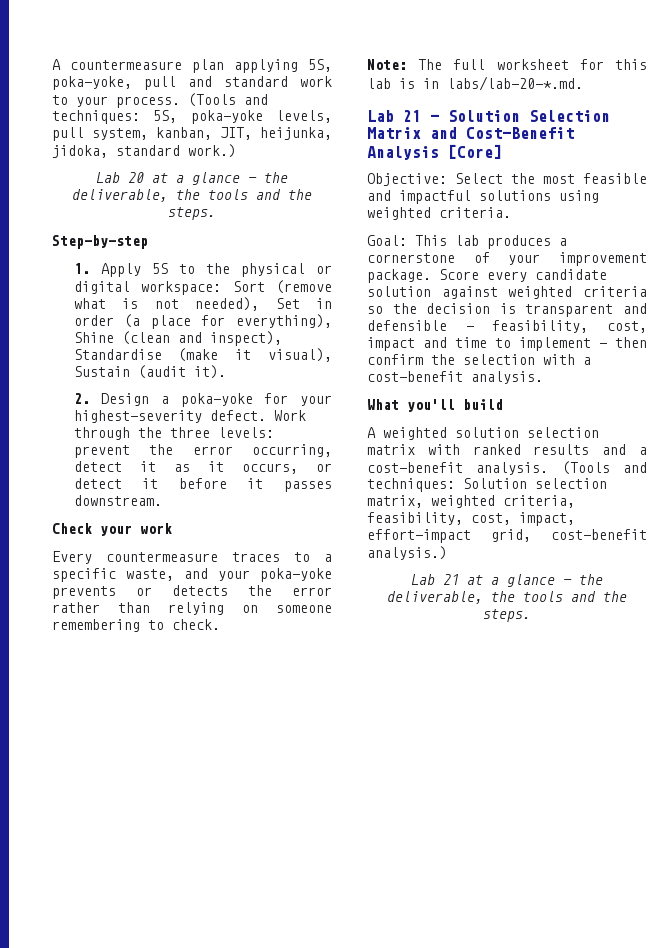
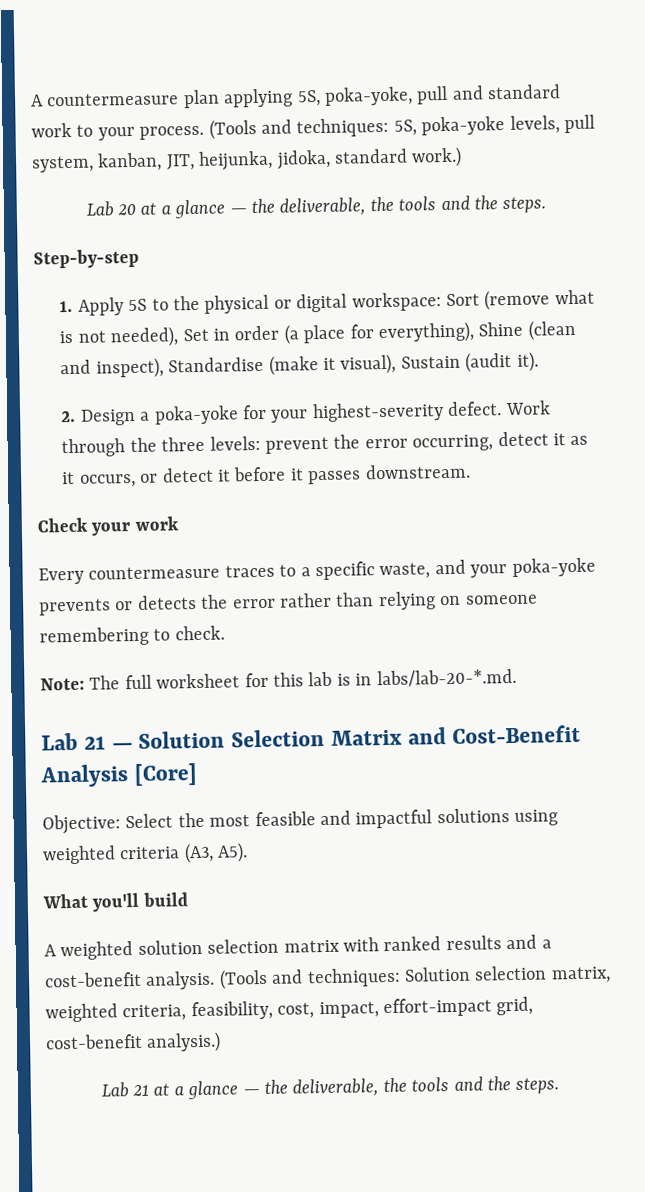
- Objective: Select the most feasible and impactful solutions using weighted criteria.
- Goal: This lab produces a cornerstone of your improvement package. Score every candidate solution against weighted criteria so the decision is transparent and defensible — feasibility, cost, impact and time to implement — then confirm the selection with a cost-benefit analysis.
+ Objective: Select the most feasible and impactful solutions using weighted criteria (A3, A5).

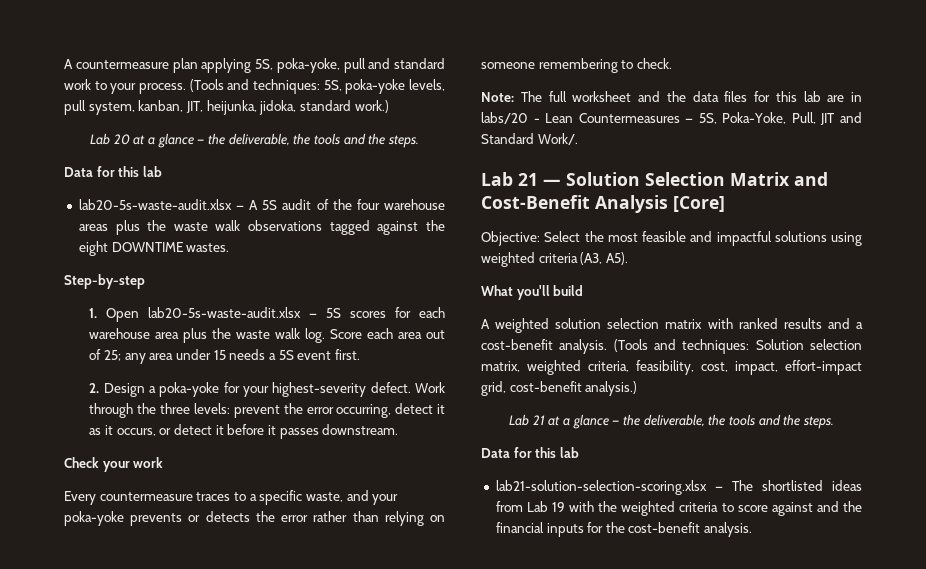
  Lab 20 at a glance — the deliverable, the tools and the steps.
+ Data for this lab
+ lab20-5s-waste-audit.xlsx — A 5S audit of the four warehouse areas plus the waste walk observations tagged against the eight DOWNTIME wastes.
  Step-by-step
- 1. Apply 5S to the physical or digital workspace: Sort (remove what is not needed), Set in order (a place for everything), Shine (clean and inspect), Standardise (make it visual), Sustain (audit it).
+ 1. Open lab20-5s-waste-audit.xlsx — 5S scores for each warehouse area plus the waste walk log. Score each area out of 25; any area under 15 needs a 5S event first.
- Note: The full worksheet for this lab is in labs/lab-20-*.md.
+ Note: The full worksheet and the data files for this lab are in labs/20 - Lean Countermeasures — 5S, Poka-Yoke, Pull, JIT and Standard Work/.
  Lab 21 at a glance — the deliverable, the tools and the steps.
+ Data for this lab
+ lab21-solution-selection-scoring.xlsx — The shortlisted ideas from Lab 19 with the weighted criteria to score against and the financial inputs for the cost-benefit analysis.

